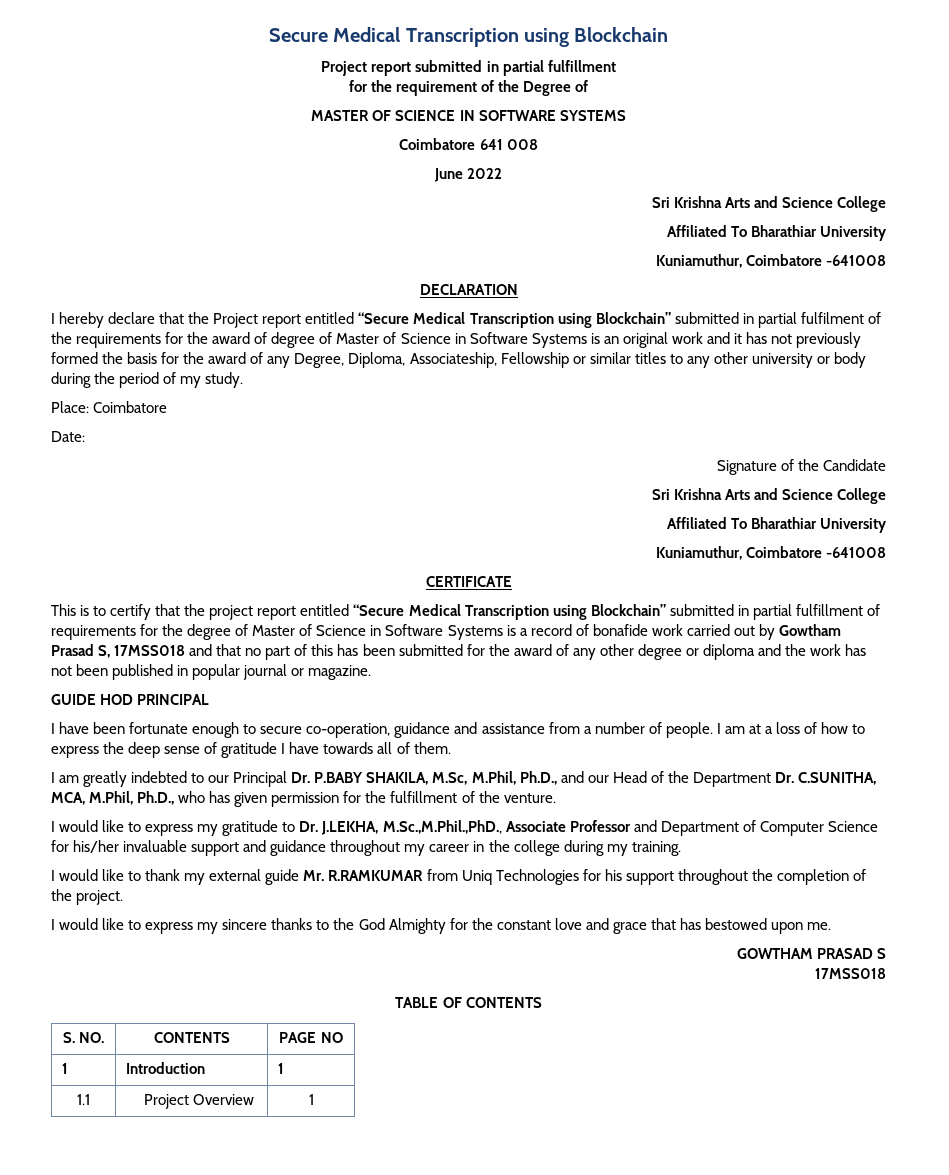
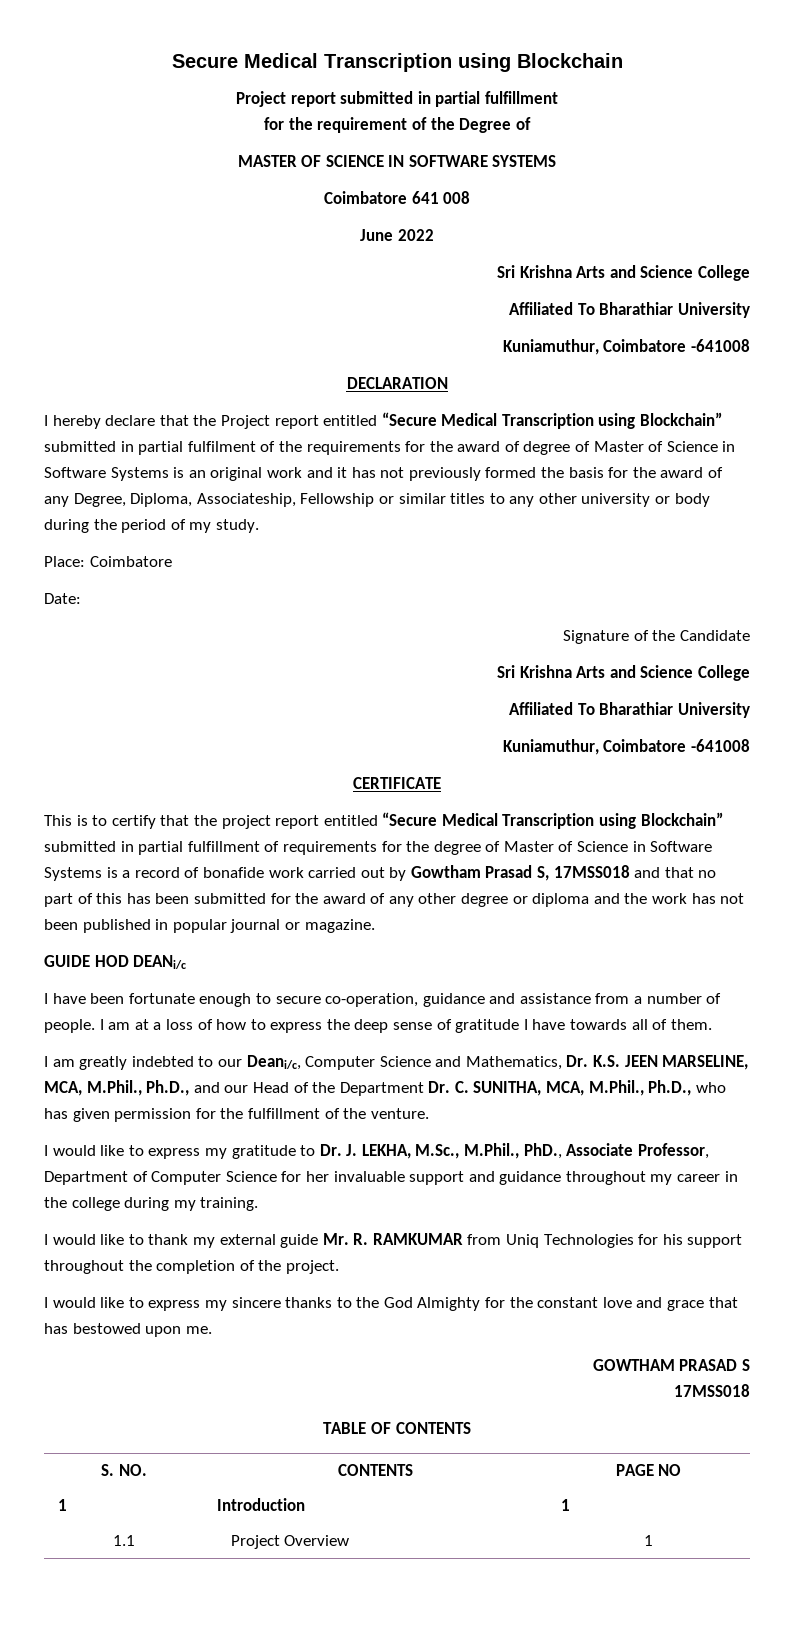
- GUIDE HOD PRINCIPAL
+ GUIDE HOD DEANi/c
- I am greatly indebted to our Principal Dr. P.BABY SHAKILA, M.Sc, M.Phil, Ph.D., and our Head of the Department Dr. C.SUNITHA, MCA, M.Phil, Ph.D., who has given permission for the fulfillment of the venture.
+ I am greatly indebted to our Deani/c, Computer Science and Mathematics, Dr. K.S. JEEN MARSELINE, MCA, M.Phil., Ph.D., and our Head of the Department Dr. C. SUNITHA, MCA, M.Phil., Ph.D., who has given permission for the fulfillment of the venture.
- I would like to express my gratitude to Dr. J.LEKHA, M.Sc.,M.Phil.,PhD., Associate Professor and Department of Computer Science for his/her invaluable support and guidance throughout my career in the college during my training.
+ I would like to express my gratitude to Dr. J. LEKHA, M.Sc., M.Phil., PhD., Associate Professor, Department of Computer Science for her invaluable support and guidance throughout my career in the college during my training.
- I would like to thank my external guide Mr. R.RAMKUMAR from Uniq Technologies for his support throughout the completion of the project.
+ I would like to thank my external guide Mr. R. RAMKUMAR from Uniq Technologies for his support throughout the completion of the project.

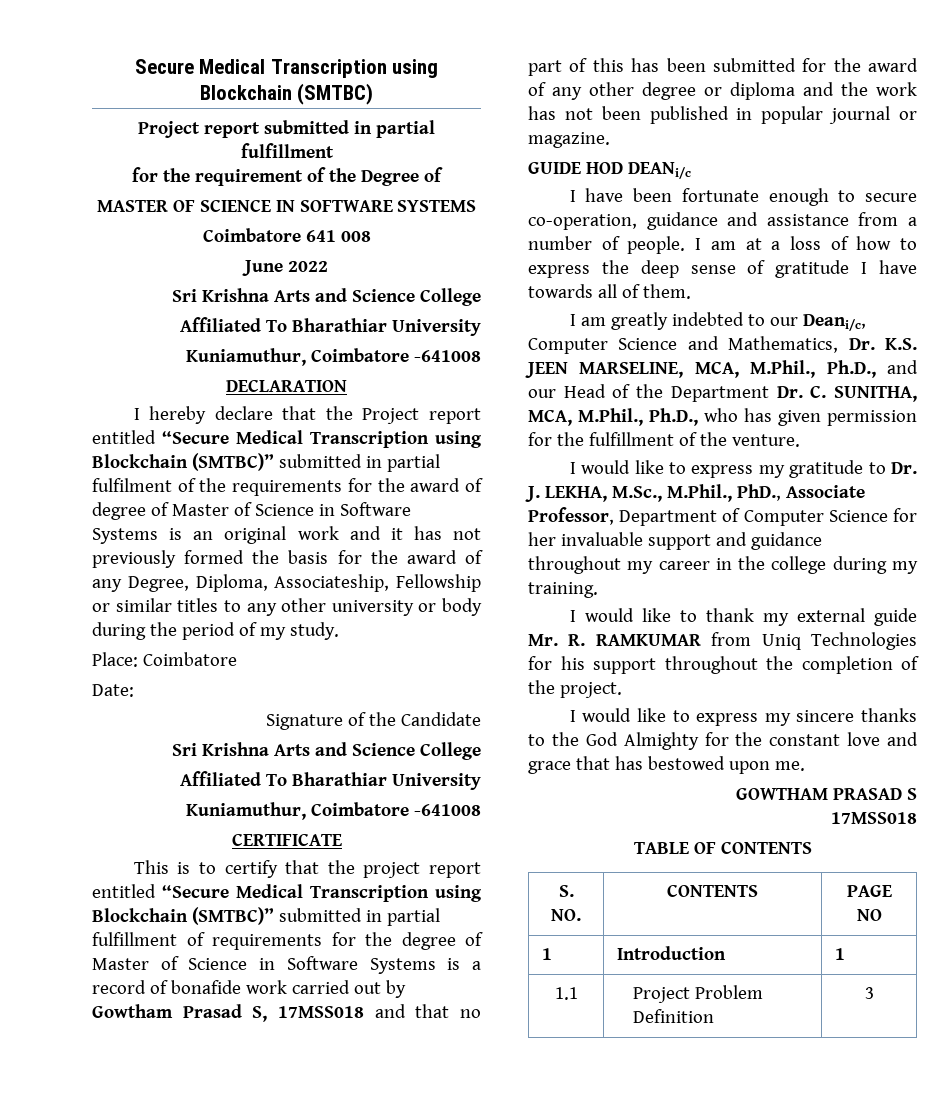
- Secure Medical Transcription using Blockchain
+ Secure Medical Transcription using Blockchain (SMTBC)
- I hereby declare that the Project report entitled “Secure Medical Transcription using Blockchain” submitted in partial fulfilment of the requirements for the award of degree of Master of Science in Software Systems is an original work and it has not previously formed the basis for the award of any Degree, Diploma, Associateship, Fellowship or similar titles to any other university or body during the period of my study.
+ I hereby declare that the Project report entitled “Secure Medical Transcription using Blockchain (SMTBC)” submitted in partial fulfilment of the requirements for the award of degree of Master of Science in Software Systems is an original work and it has not previously formed the basis for the award of any Degree, Diploma, Associateship, Fellowship or similar titles to any other university or body during the period of my study.
- This is to certify that the project report entitled “Secure Medical Transcription using Blockchain” submitted in partial fulfillment of requirements for the degree of Master of Science in Software Systems is a record of bonafide work carried out by Gowtham Prasad S, 17MSS018 and that no part of this has been submitted for the award of any other degree or diploma and the work has not been published in popular journal or magazine.
+ This is to certify that the project report entitled “Secure Medical Transcription using Blockchain (SMTBC)” submitted in partial fulfillment of requirements for the degree of Master of Science in Software Systems is a record of bonafide work carried out by Gowtham Prasad S, 17MSS018 and that no part of this has been submitted for the award of any other degree or diploma and the work has not been published in popular journal or magazine.
- 1.1 | Project Overview | 1
+ 1.1 | Project Problem Definition | 3

